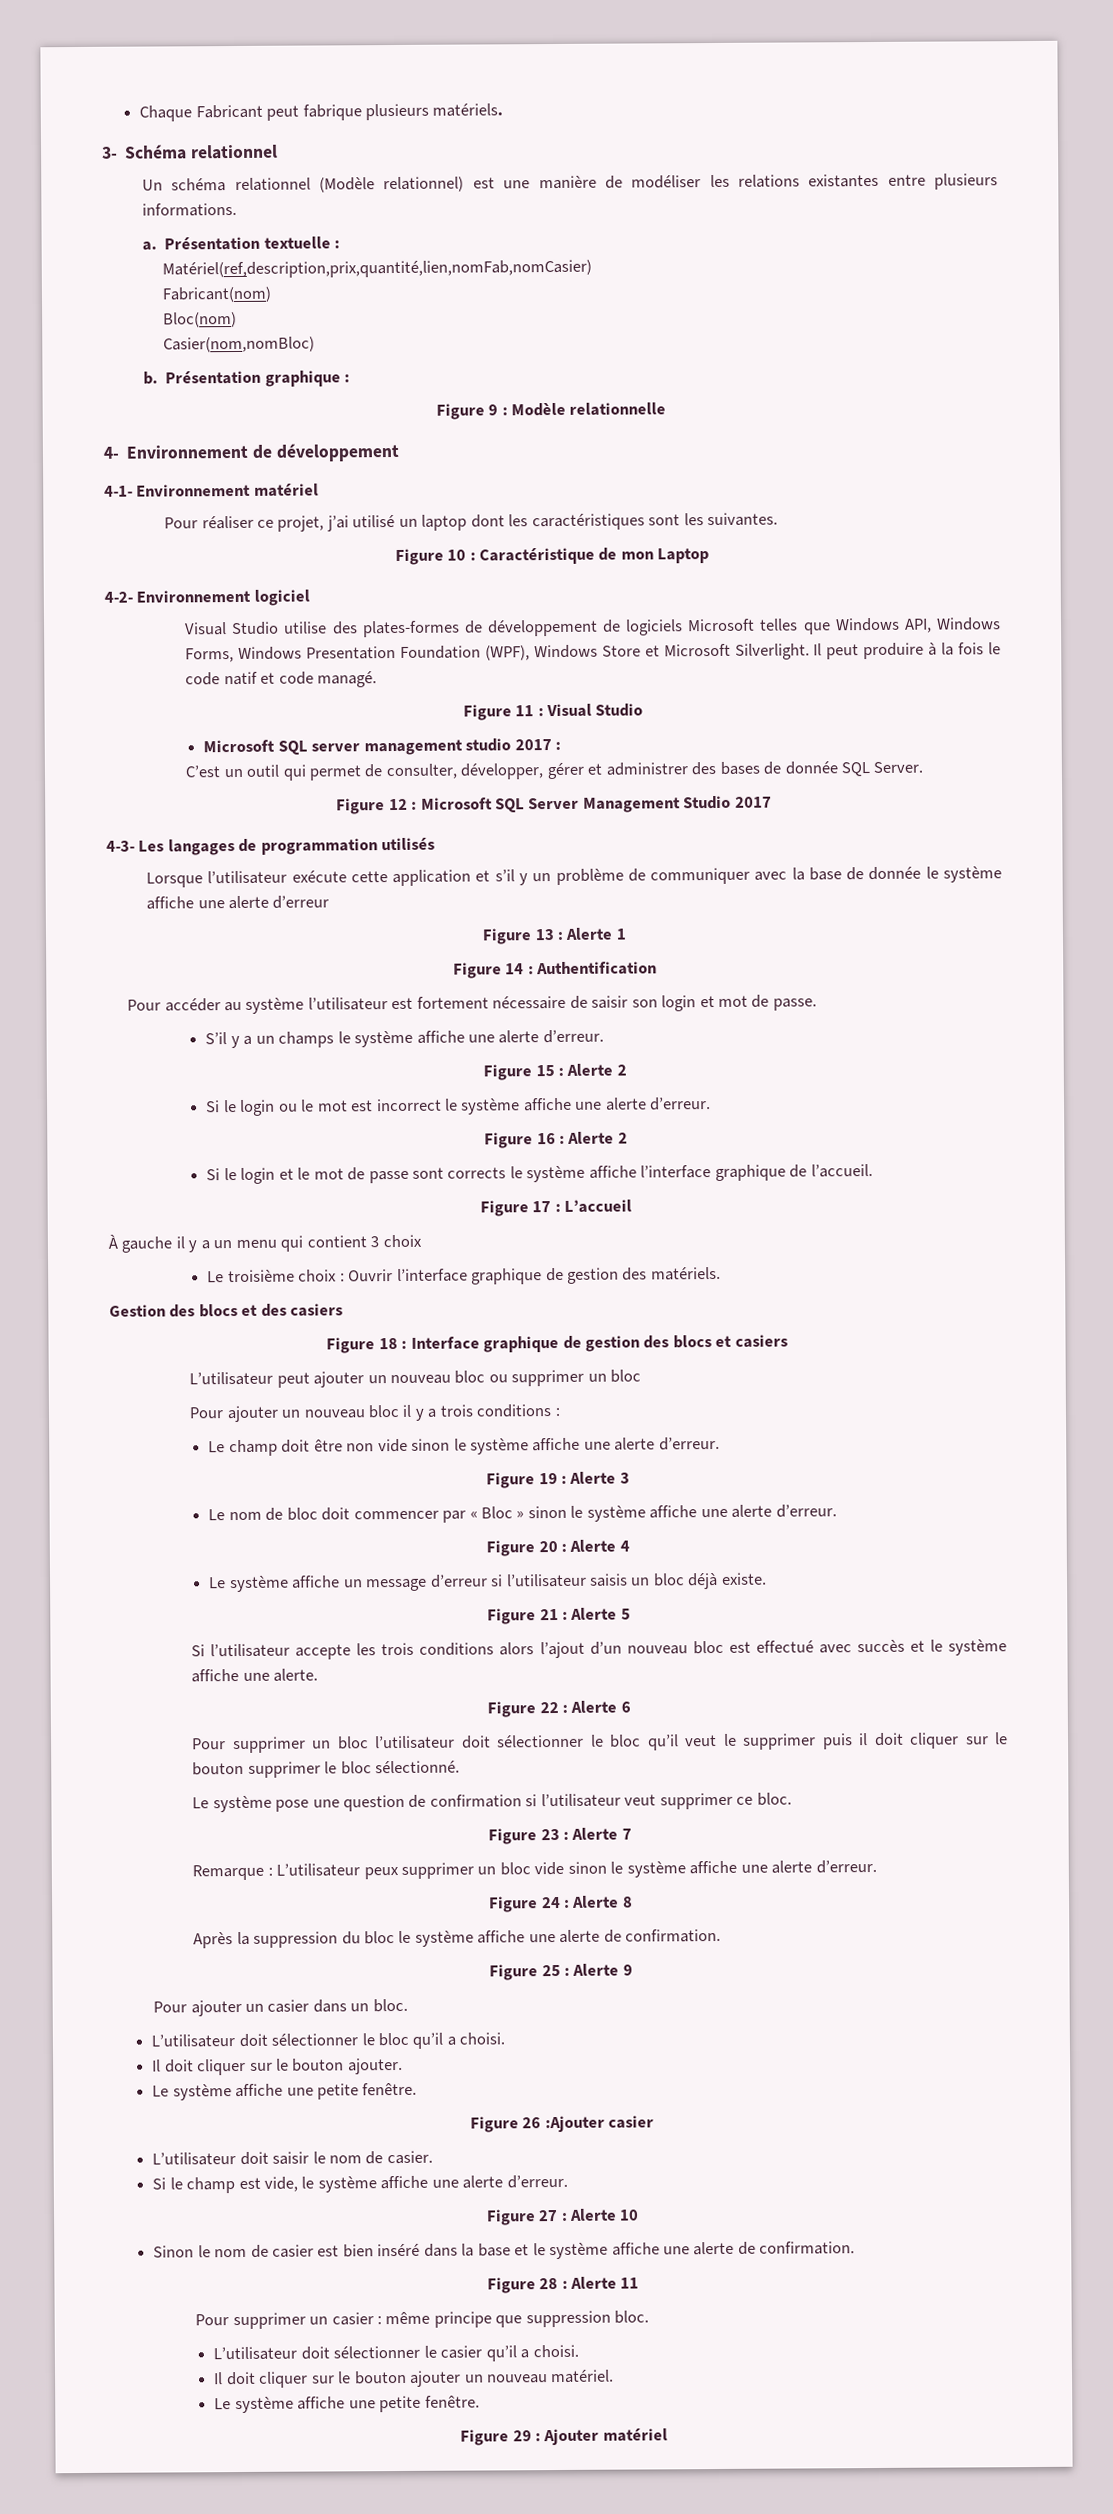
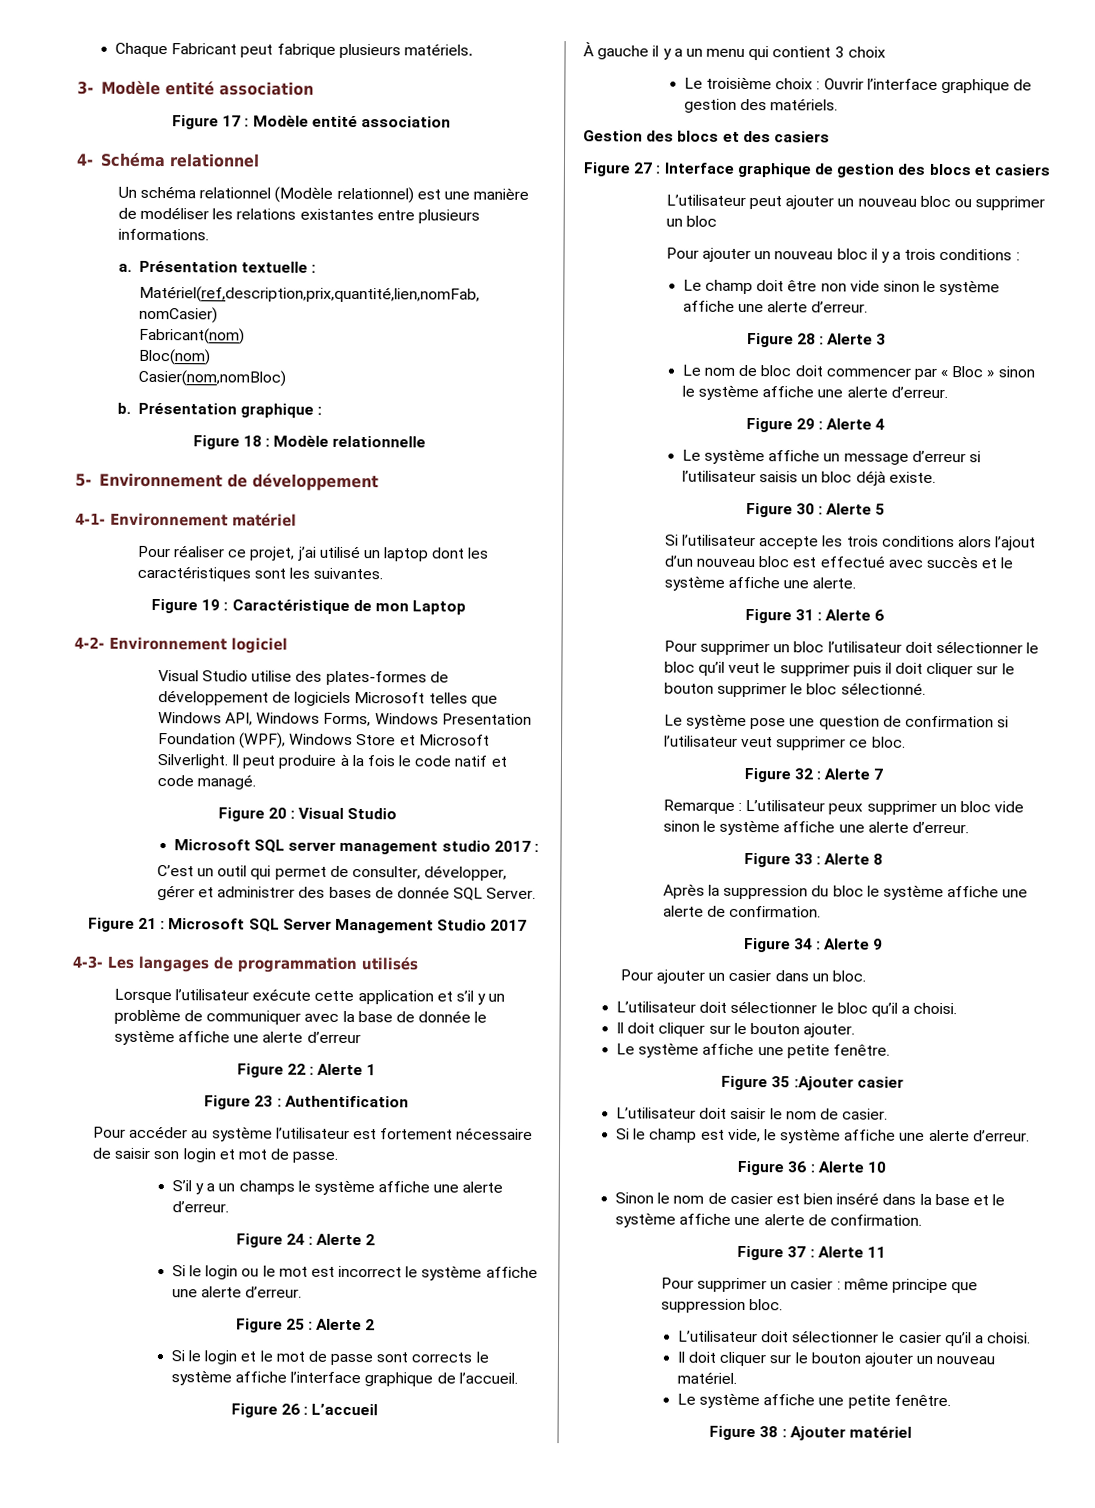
- 3- Schéma relationnel
+ 3- Modèle entité association
+ Figure 17 : Modèle entité association
+ 4- Schéma relationnel
- Figure 9 : Modèle relationnelle
+ Figure 18 : Modèle relationnelle
- 4- Environnement de développement
+ 5- Environnement de développement
- Figure 10 : Caractéristique de mon Laptop
+ Figure 19 : Caractéristique de mon Laptop
- Figure 11 : Visual Studio
+ Figure 20 : Visual Studio
- Figure 12 : Microsoft SQL Server Management Studio 2017
+ Figure 21 : Microsoft SQL Server Management Studio 2017
- Figure 13 : Alerte 1
+ Figure 22 : Alerte 1
- Figure 14 : Authentification
+ Figure 23 : Authentification
- Figure 15 : Alerte 2
+ Figure 24 : Alerte 2
- Figure 16 : Alerte 2
+ Figure 25 : Alerte 2
- Figure 17 : L’accueil
+ Figure 26 : L’accueil
- Figure 18 : Interface graphique de gestion des blocs et casiers
+ Figure 27 : Interface graphique de gestion des blocs et casiers
- Figure 19 : Alerte 3
+ Figure 28 : Alerte 3
- Figure 20 : Alerte 4
+ Figure 29 : Alerte 4
- Figure 21 : Alerte 5
+ Figure 30 : Alerte 5
- Figure 22 : Alerte 6
+ Figure 31 : Alerte 6
- Figure 23 : Alerte 7
+ Figure 32 : Alerte 7
- Figure 24 : Alerte 8
+ Figure 33 : Alerte 8
- Figure 25 : Alerte 9
+ Figure 34 : Alerte 9
- Figure 26 :Ajouter casier
+ Figure 35 :Ajouter casier
- Figure 27 : Alerte 10
+ Figure 36 : Alerte 10
- Figure 28 : Alerte 11
+ Figure 37 : Alerte 11
- Figure 29 : Ajouter matériel
+ Figure 38 : Ajouter matériel

